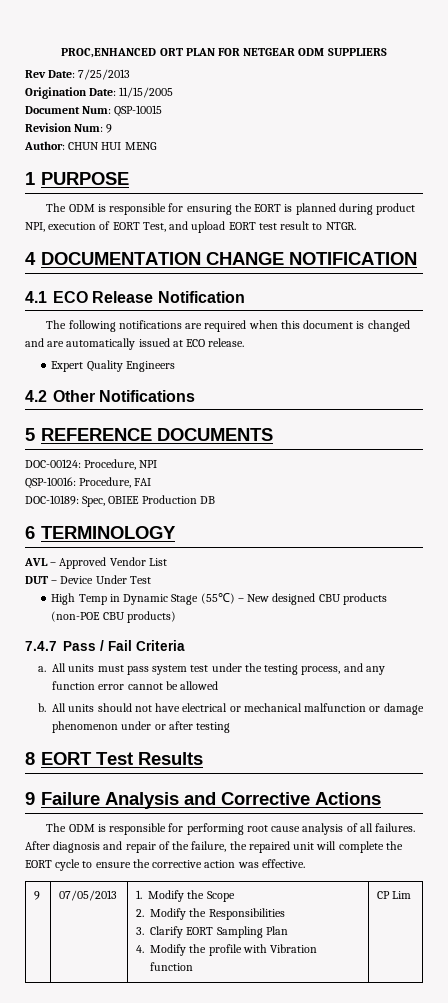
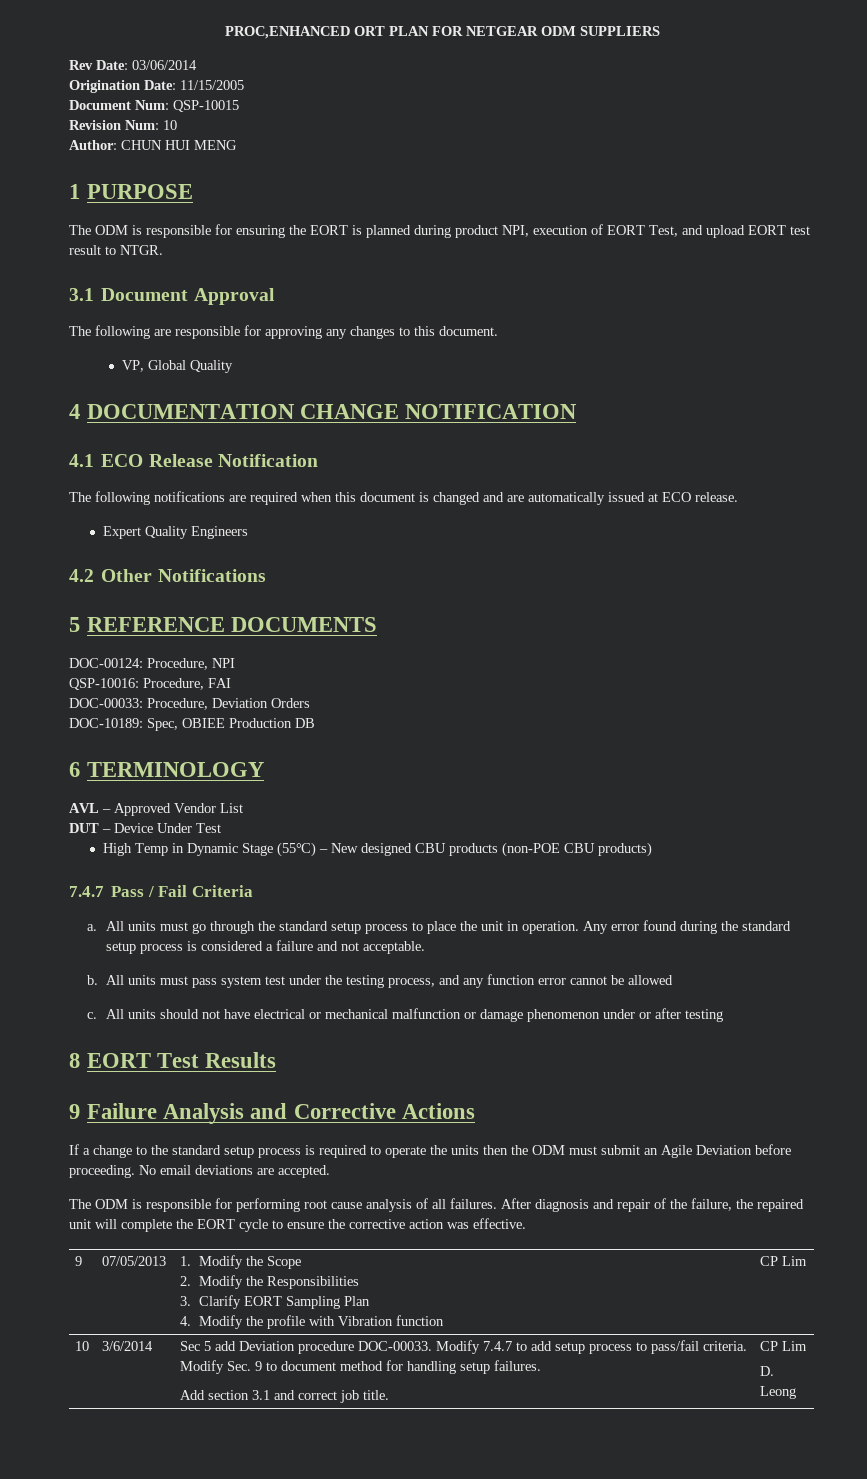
- Rev Date: 7/25/2013
+ Rev Date: 03/06/2014
- Revision Num: 9
+ Revision Num: 10
+ 3.1 Document Approval
+ The following are responsible for approving any changes to this document.
+ VP, Global Quality
+ DOC-00033: Procedure, Deviation Orders
- All units must pass system test under the testing process, and any function error cannot be allowed
+ All units must go through the standard setup process to place the unit in operation. Any error found during the standard setup process is considered a failure and not acceptable.
+ b. All units must pass system test under the testing process, and any function error cannot be allowed
- b.
+ c.
+ If a change to the standard setup process is required to operate the units then the ODM must submit an Agile Deviation before proceeding. No email deviations are accepted.
+ 10 | 3/6/2014 | Sec 5 add Deviation procedure DOC-00033. Modify 7.4.7 to add setup process to pass/fail criteria. Modify Sec. 9 to document method for handling setup failures.
+ Add section 3.1 and correct job title. | CP Lim
+ D. Leong

